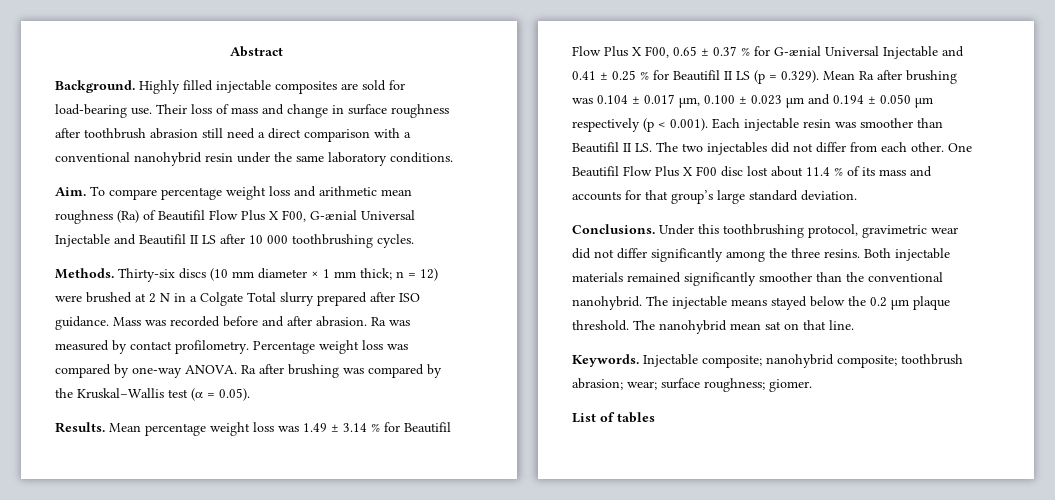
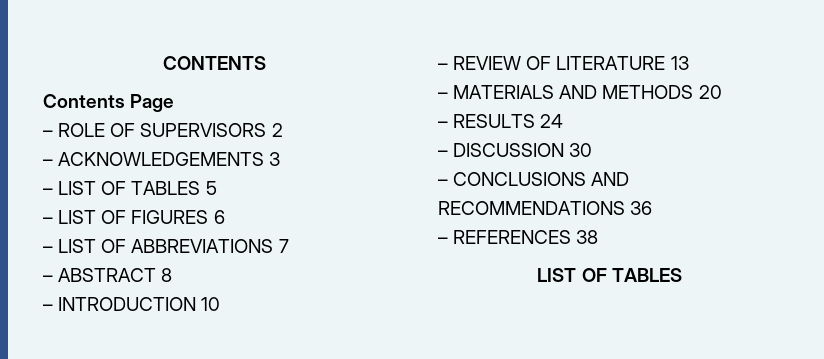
- Abstract
- Background. Highly filled injectable composites are sold for load-bearing use. Their loss of mass and change in surface roughness after toothbrush abrasion still need a direct comparison with a conventional nanohybrid resin under the same laboratory conditions.
- Aim. To compare percentage weight loss and arithmetic mean roughness (Ra) of Beautifil Flow Plus X F00, G-ænial Universal Injectable and Beautifil II LS after 10 000 toothbrushing cycles.
- Methods. Thirty-six discs (10 mm diameter × 1 mm thick; n = 12) were brushed at 2 N in a Colgate Total slurry prepared after ISO guidance. Mass was recorded before and after abrasion. Ra was measured by contact profilometry. Percentage weight loss was compared by one-way ANOVA. Ra after brushing was compared by the Kruskal–Wallis test (α = 0.05).
- Results. Mean percentage weight loss was 1.49 ± 3.14 % for Beautifil Flow Plus X F00, 0.65 ± 0.37 % for G-ænial Universal Injectable and 0.41 ± 0.25 % for Beautifil II LS (p = 0.329). Mean Ra after brushing was 0.104 ± 0.017 µm, 0.100 ± 0.023 µm and 0.194 ± 0.050 µm respectively (p < 0.001). Each injectable resin was smoother than Beautifil II LS. The two injectables did not differ from each other. One Beautifil Flow Plus X F00 disc lost about 11.4 % of its mass and accounts for that group’s large standard deviation.
- Conclusions. Under this toothbrushing protocol, gravimetric wear did not differ significantly among the three resins. Both injectable materials remained significantly smoother than the conventional nanohybrid. The injectable means stayed below the 0.2 µm plaque threshold. The nanohybrid mean sat on that line.
- Keywords. Injectable composite; nanohybrid composite; toothbrush abrasion; wear; surface roughness; giomer.
- List of tables
+ CONTENTS
+ Contents Page
+ – ROLE OF SUPERVISORS 2
+ – ACKNOWLEDGEMENTS 3
+ – LIST OF TABLES 5
+ – LIST OF FIGURES 6
+ – LIST OF ABBREVIATIONS 7
+ – ABSTRACT 8
+ – INTRODUCTION 10
+ – REVIEW OF LITERATURE 13
+ – MATERIALS AND METHODS 20
+ – RESULTS 24
+ – DISCUSSION 30
+ – CONCLUSIONS AND RECOMMENDATIONS 36
+ – REFERENCES 38
+ LIST OF TABLES

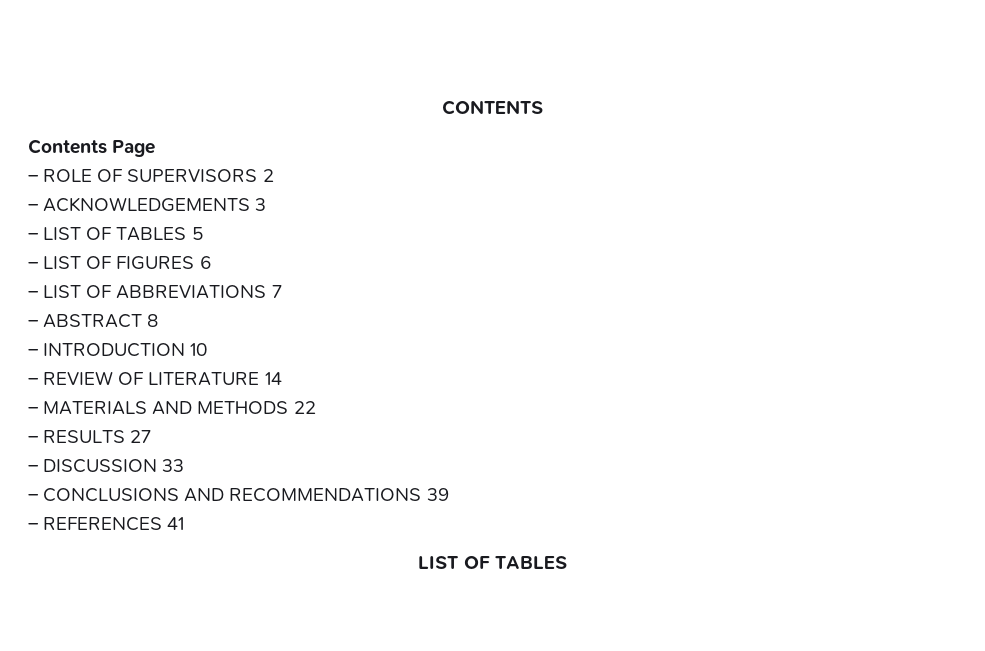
- – REVIEW OF LITERATURE 13
+ – REVIEW OF LITERATURE 14
- – MATERIALS AND METHODS 20
+ – MATERIALS AND METHODS 22
- – RESULTS 24
+ – RESULTS 27
- – DISCUSSION 30
+ – DISCUSSION 33
- – CONCLUSIONS AND RECOMMENDATIONS 36
+ – CONCLUSIONS AND RECOMMENDATIONS 39
- – REFERENCES 38
+ – REFERENCES 41

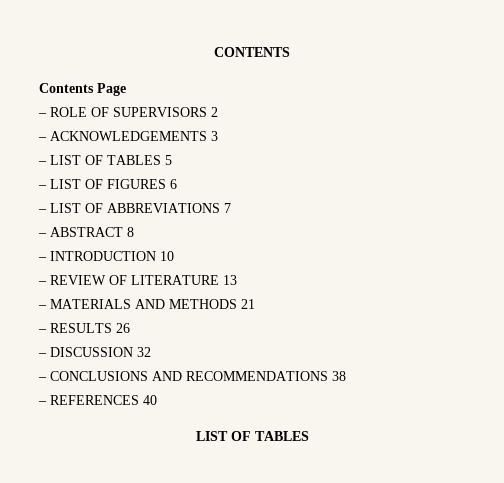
- – REVIEW OF LITERATURE 14
+ – REVIEW OF LITERATURE 13
- – MATERIALS AND METHODS 22
+ – MATERIALS AND METHODS 21
- – RESULTS 27
+ – RESULTS 26
- – DISCUSSION 33
+ – DISCUSSION 32
- – CONCLUSIONS AND RECOMMENDATIONS 39
+ – CONCLUSIONS AND RECOMMENDATIONS 38
- – REFERENCES 41
+ – REFERENCES 40

